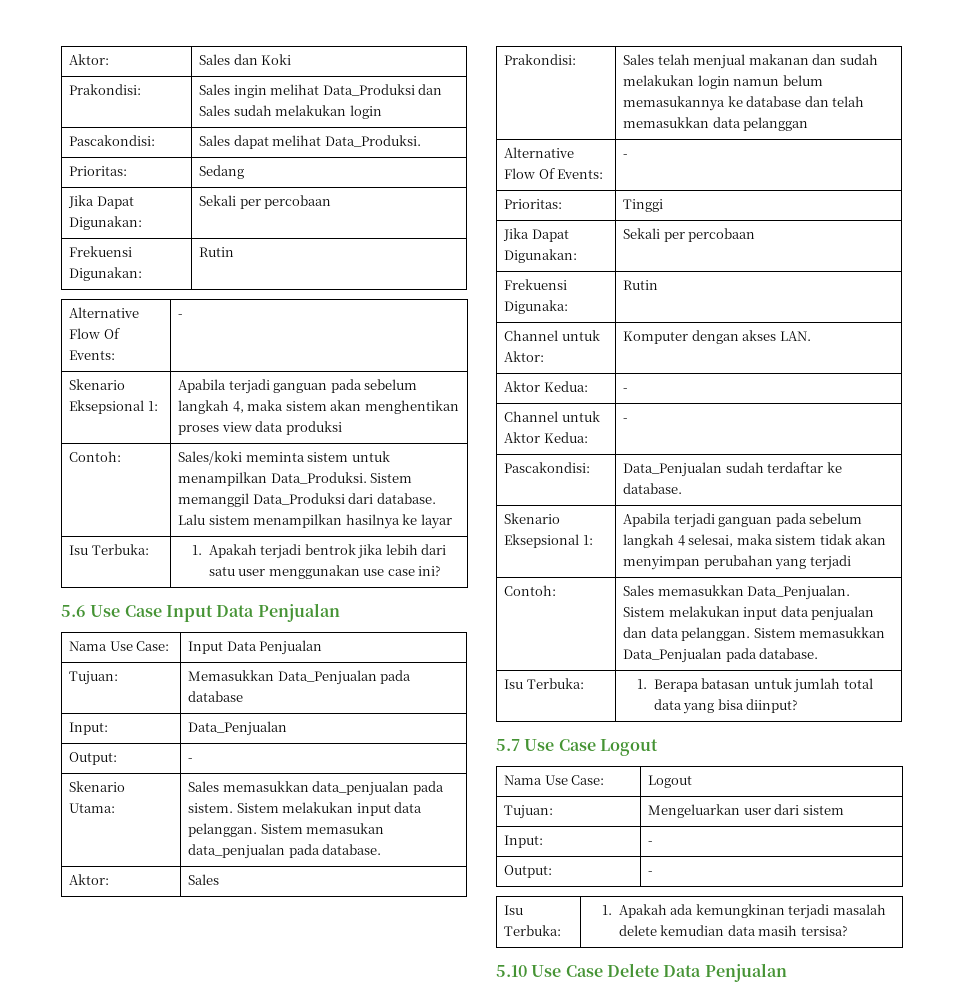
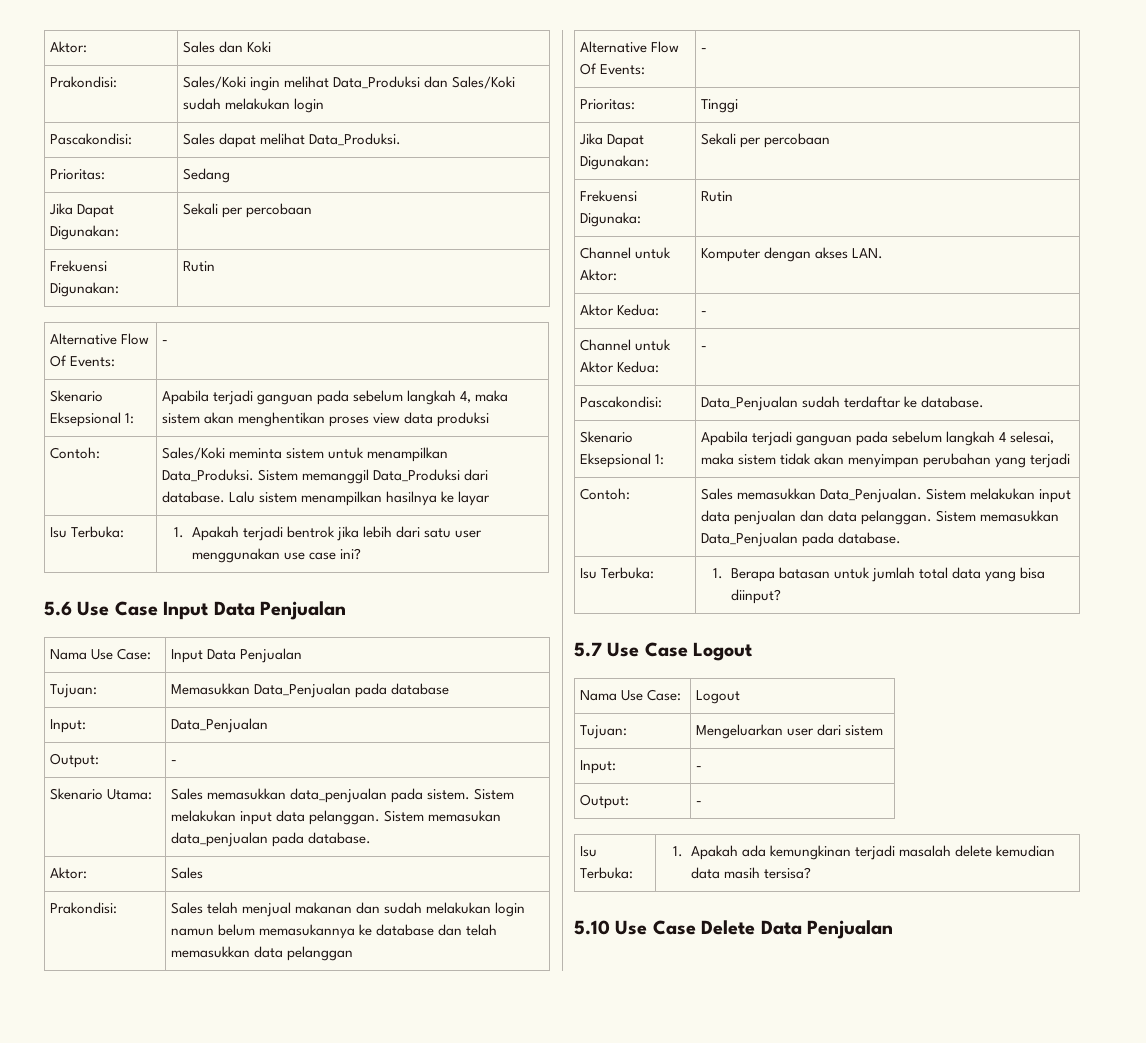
- Prakondisi: | Sales ingin melihat Data_Produksi dan Sales sudah melakukan login
+ Prakondisi: | Sales/Koki ingin melihat Data_Produksi dan Sales/Koki sudah melakukan login
- Contoh: | Sales/koki meminta sistem untuk menampilkan Data_Produksi. Sistem memanggil Data_Produksi dari database. Lalu sistem menampilkan hasilnya ke layar
+ Contoh: | Sales/Koki meminta sistem untuk menampilkan Data_Produksi. Sistem memanggil Data_Produksi dari database. Lalu sistem menampilkan hasilnya ke layar

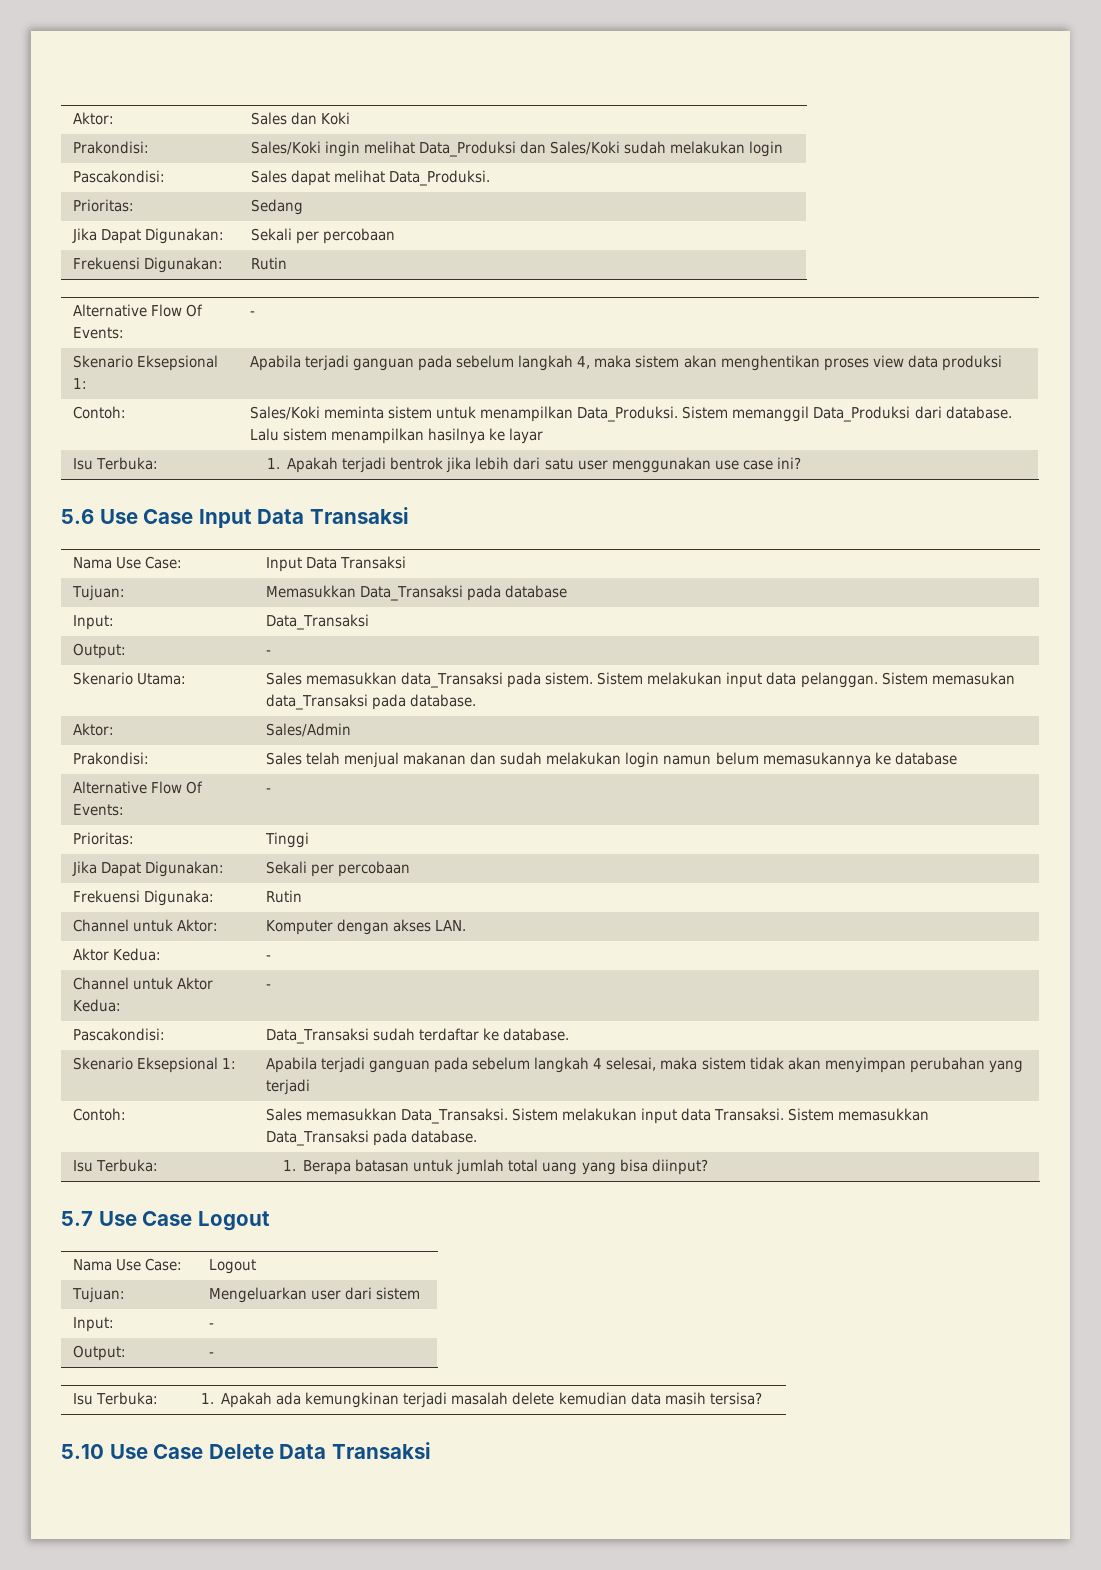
- 5.6 Use Case Input Data Penjualan
+ 5.6 Use Case Input Data Transaksi
- Nama Use Case: | Input Data Penjualan
+ Nama Use Case: | Input Data Transaksi
- Tujuan: | Memasukkan Data_Penjualan pada database
+ Tujuan: | Memasukkan Data_Transaksi pada database
- Input: | Data_Penjualan
+ Input: | Data_Transaksi
- Skenario Utama: | Sales memasukkan data_penjualan pada sistem. Sistem melakukan input data pelanggan. Sistem memasukan data_penjualan pada database.
- Aktor: | Sales
+ Skenario Utama: | Sales memasukkan data_Transaksi pada sistem. Sistem melakukan input data pelanggan. Sistem memasukan data_Transaksi pada database.
+ Aktor: | Sales/Admin
- Prakondisi: | Sales telah menjual makanan dan sudah melakukan login namun belum memasukannya ke database dan telah memasukkan data pelanggan
+ Prakondisi: | Sales telah menjual makanan dan sudah melakukan login namun belum memasukannya ke database
- Pascakondisi: | Data_Penjualan sudah terdaftar ke database.
+ Pascakondisi: | Data_Transaksi sudah terdaftar ke database.
- Contoh: | Sales memasukkan Data_Penjualan. Sistem melakukan input data penjualan dan data pelanggan. Sistem memasukkan Data_Penjualan pada database.
+ Contoh: | Sales memasukkan Data_Transaksi. Sistem melakukan input data Transaksi. Sistem memasukkan Data_Transaksi pada database.
- Isu Terbuka: | 1. Berapa batasan untuk jumlah total data yang bisa diinput?
+ Isu Terbuka: | 1. Berapa batasan untuk jumlah total uang yang bisa diinput?
- 5.10 Use Case Delete Data Penjualan
+ 5.10 Use Case Delete Data Transaksi

